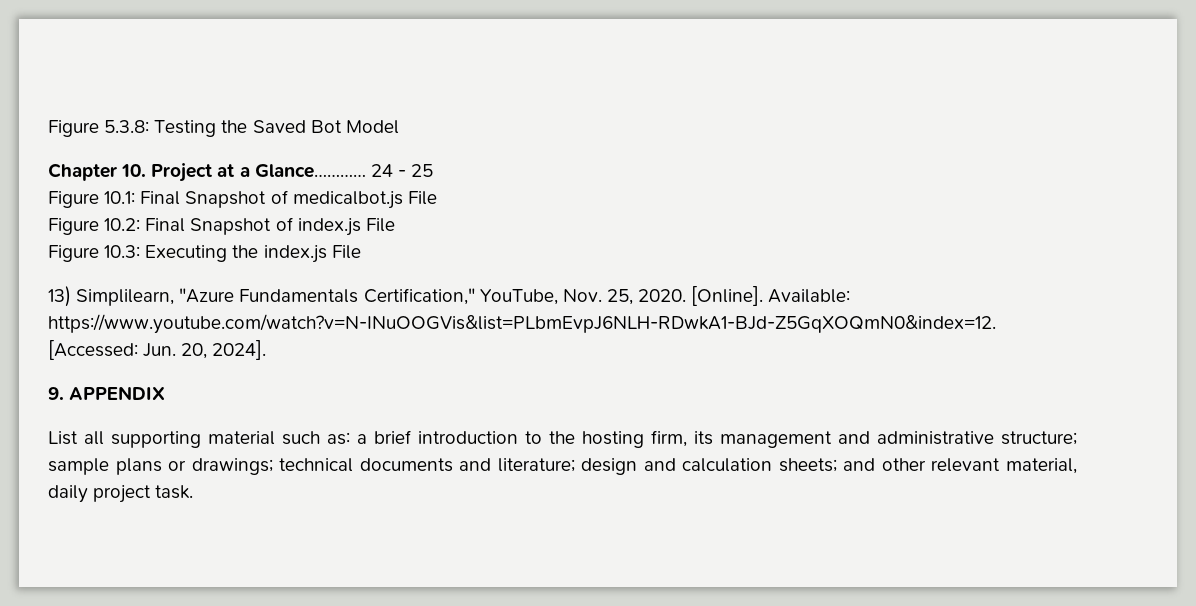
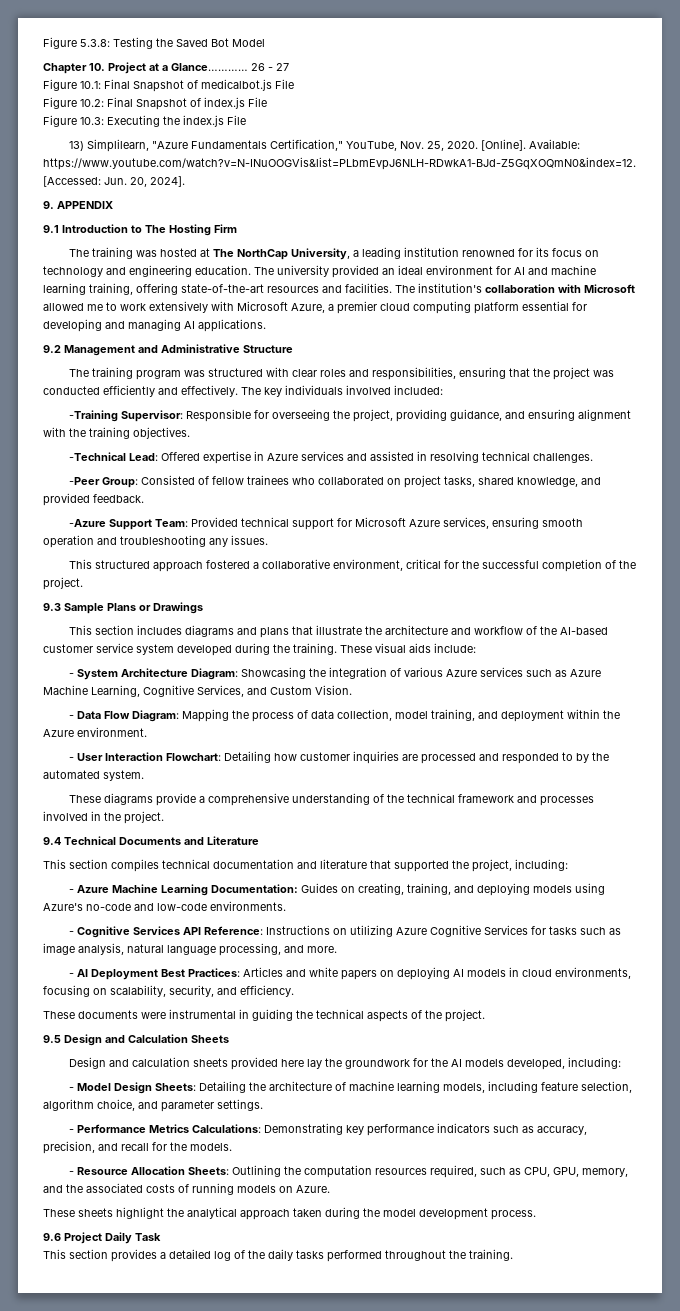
- 24 - 25
+ 26 - 27
- List all supporting material such as: a brief introduction to the hosting firm, its management and administrative structure; sample plans or drawings; technical documents and literature; design and calculation sheets; and other relevant material, daily project task.
+ 9.1 Introduction to The Hosting Firm
+ The training was hosted at The NorthCap University, a leading institution renowned for its focus on technology and engineering education. The university provided an ideal environment for AI and machine learning training, offering state-of-the-art resources and facilities. The institution's collaboration with Microsoft allowed me to work extensively with Microsoft Azure, a premier cloud computing platform essential for developing and managing AI applications.
+ 9.2 Management and Administrative Structure
+ The training program was structured with clear roles and responsibilities, ensuring that the project was conducted efficiently and effectively. The key individuals involved included:
+ -Training Supervisor: Responsible for overseeing the project, providing guidance, and ensuring alignment with the training objectives.
+ -Technical Lead: Offered expertise in Azure services and assisted in resolving technical challenges.
+ -Peer Group: Consisted of fellow trainees who collaborated on project tasks, shared knowledge, and provided feedback.
+ -Azure Support Team: Provided technical support for Microsoft Azure services, ensuring smooth operation and troubleshooting any issues.
+ This structured approach fostered a collaborative environment, critical for the successful completion of the project.
+ 9.3 Sample Plans or Drawings
+ This section includes diagrams and plans that illustrate the architecture and workflow of the AI-based customer service system developed during the training. These visual aids include:
+ - System Architecture Diagram: Showcasing the integration of various Azure services such as Azure Machine Learning, Cognitive Services, and Custom Vision.
+ - Data Flow Diagram: Mapping the process of data collection, model training, and deployment within the Azure environment.
+ - User Interaction Flowchart: Detailing how customer inquiries are processed and responded to by the automated system.
+ These diagrams provide a comprehensive understanding of the technical framework and processes involved in the project.
+ 9.4 Technical Documents and Literature
+ This section compiles technical documentation and literature that supported the project, including:
+ - Azure Machine Learning Documentation: Guides on creating, training, and deploying models using Azure's no-code and low-code environments.
+ - Cognitive Services API Reference: Instructions on utilizing Azure Cognitive Services for tasks such as image analysis, natural language processing, and more.
+ - AI Deployment Best Practices: Articles and white papers on deploying AI models in cloud environments, focusing on scalability, security, and efficiency.
+ These documents were instrumental in guiding the technical aspects of the project.
+ 9.5 Design and Calculation Sheets
+ Design and calculation sheets provided here lay the groundwork for the AI models developed, including:
+ - Model Design Sheets: Detailing the architecture of machine learning models, including feature selection, algorithm choice, and parameter settings.
+ - Performance Metrics Calculations: Demonstrating key performance indicators such as accuracy, precision, and recall for the models.
+ - Resource Allocation Sheets: Outlining the computation resources required, such as CPU, GPU, memory, and the associated costs of running models on Azure.
+ These sheets highlight the analytical approach taken during the model development process.
+ 9.6 Project Daily Task
+ This section provides a detailed log of the daily tasks performed throughout the training.

